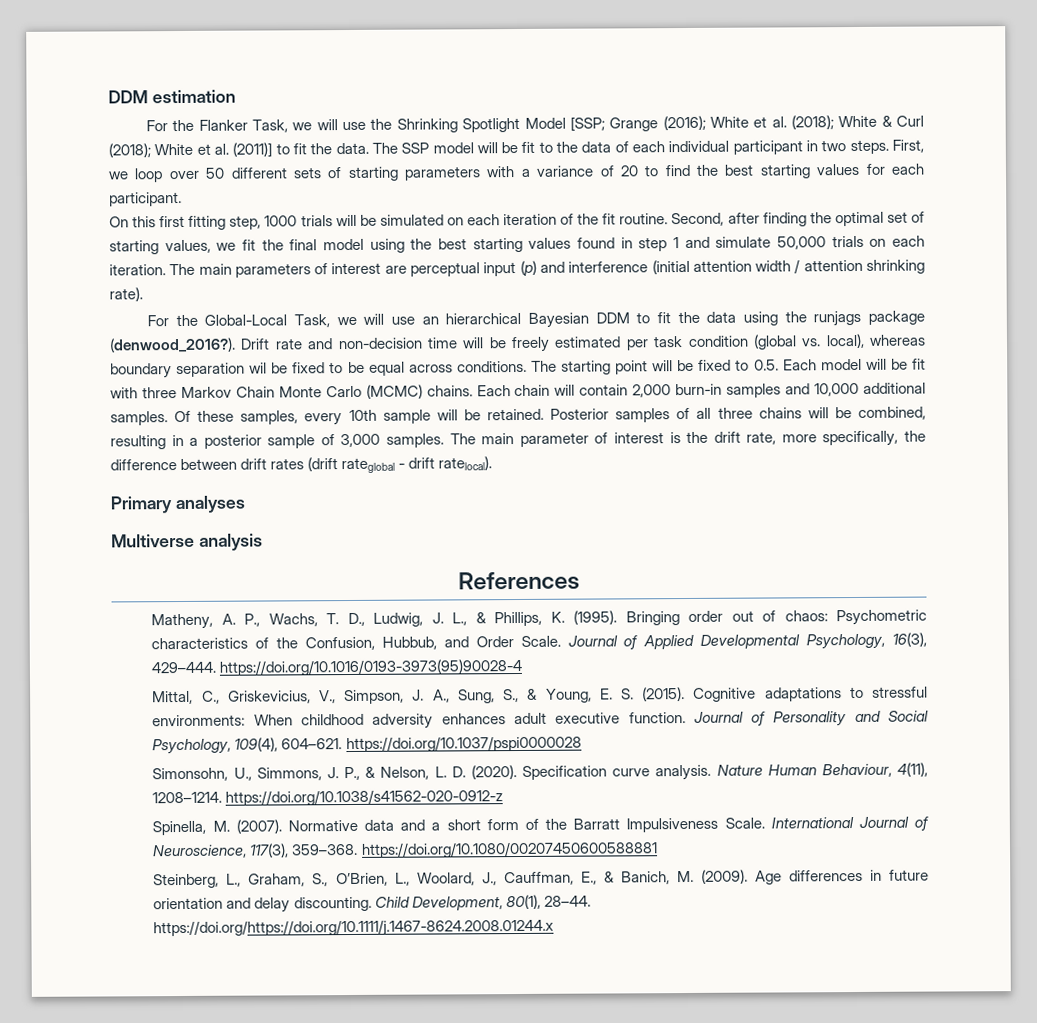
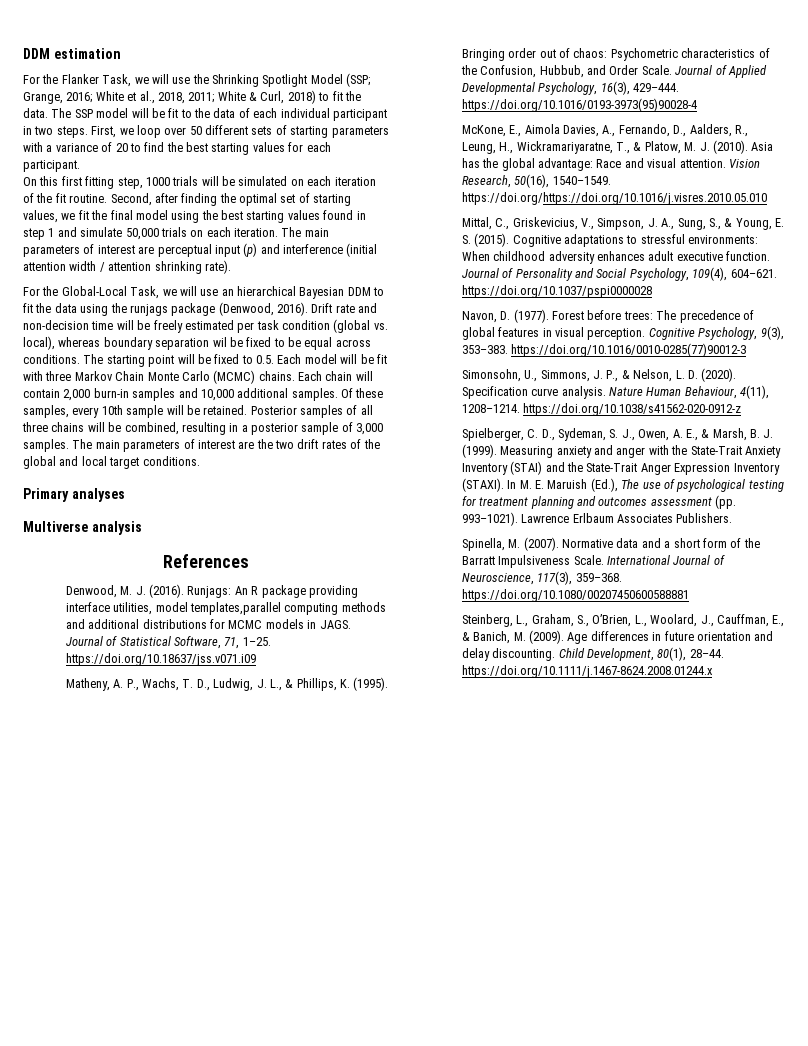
- For the Flanker Task, we will use the Shrinking Spotlight Model [SSP; Grange (2016); White et al. (2018); White & Curl (2018); White et al. (2011)] to fit the data.
+ For the Flanker Task, we will use the Shrinking Spotlight Model (SSP; Grange, 2016; White et al., 2018, 2011; White & Curl, 2018) to fit the data.
- For the Global-Local Task, we will use an hierarchical Bayesian DDM to fit the data using the runjags package (denwood_2016?).
+ For the Global-Local Task, we will use an hierarchical Bayesian DDM to fit the data using the runjags package (Denwood, 2016).
- The main parameter of interest is the drift rate, more specifically, the difference between drift rates (drift rateglobal - drift ratelocal).
+ The main parameters of interest are the two drift rates of the global and local target conditions.
+ Denwood, M. J. (2016). Runjags: An R package providing interface utilities, model templates,parallel computing methods and additional distributions for MCMC models in JAGS. Journal of Statistical Software, 71, 1–25. https://doi.org/10.18637/jss.v071.i09
+ McKone, E., Aimola Davies, A., Fernando, D., Aalders, R., Leung, H., Wickramariyaratne, T., & Platow, M. J. (2010). Asia has the global advantage: Race and visual attention. Vision Research, 50(16), 1540–1549. https://doi.org/https://doi.org/10.1016/j.visres.2010.05.010
+ Navon, D. (1977). Forest before trees: The precedence of global features in visual perception. Cognitive Psychology, 9(3), 353–383. https://doi.org/10.1016/0010-0285(77)90012-3
+ Spielberger, C. D., Sydeman, S. J., Owen, A. E., & Marsh, B. J. (1999). Measuring anxiety and anger with the State-Trait Anxiety Inventory (STAI) and the State-Trait Anger Expression Inventory (STAXI). In M. E. Maruish (Ed.), The use of psychological testing for treatment planning and outcomes assessment (pp. 993–1021). Lawrence Erlbaum Associates Publishers.
- Child Development, 80(1), 28–44. https://doi.org/https://doi.org/10.1111/j.1467-8624.2008.01244.x
+ Child Development, 80(1), 28–44. https://doi.org/10.1111/j.1467-8624.2008.01244.x

